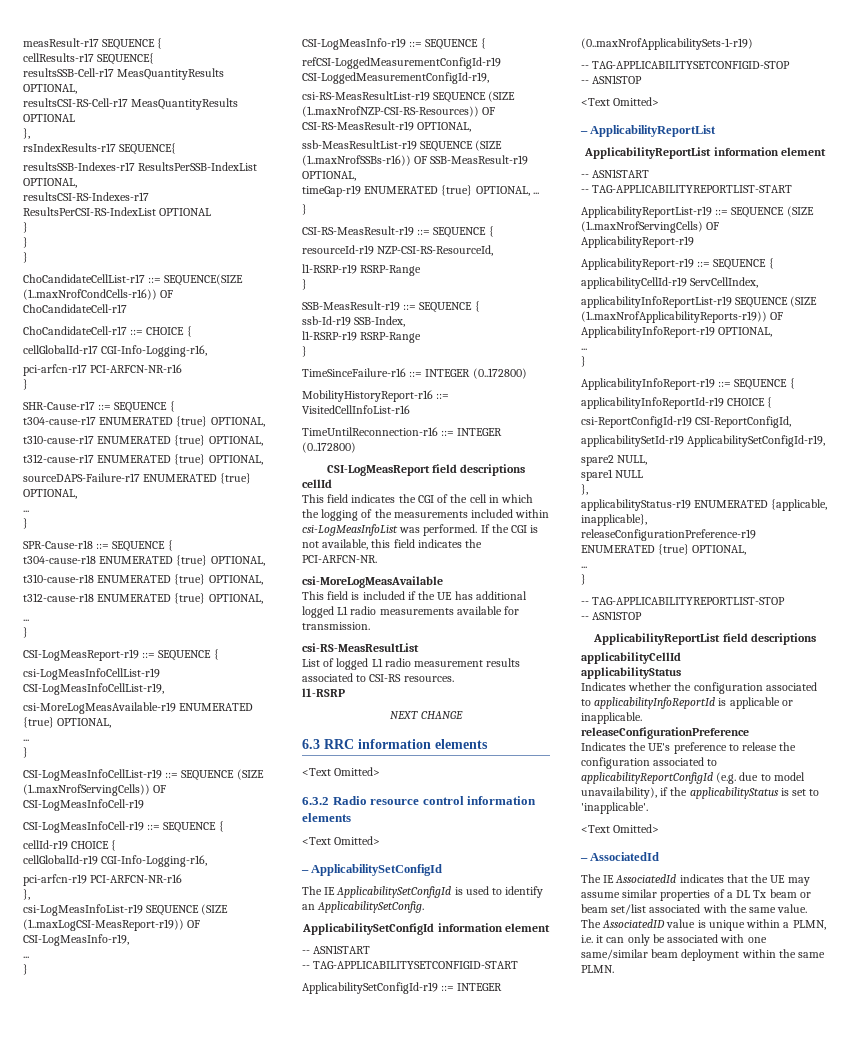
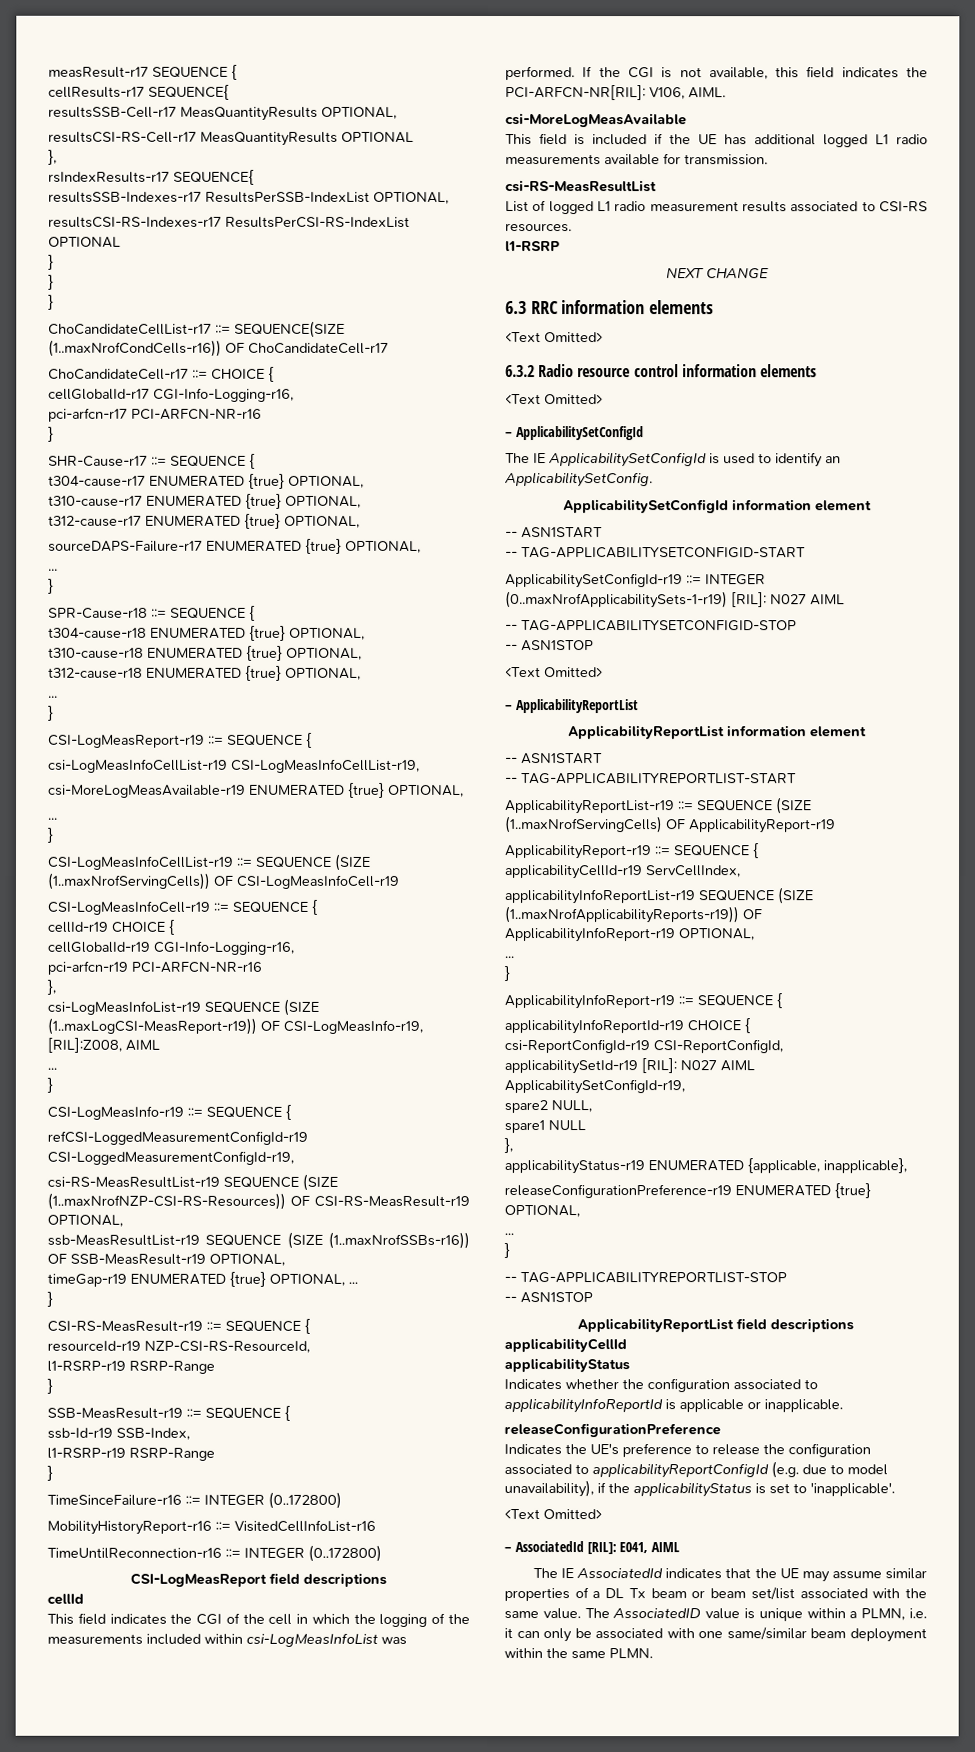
- csi-LogMeasInfoList-r19 SEQUENCE (SIZE (1..maxLogCSI-MeasReport-r19)) OF CSI-LogMeasInfo-r19,
+ csi-LogMeasInfoList-r19 SEQUENCE (SIZE (1..maxLogCSI-MeasReport-r19)) OF CSI-LogMeasInfo-r19, [RIL]:Z008, AIML
- If the CGI is not available, this field indicates the PCI-ARFCN-NR.
+ If the CGI is not available, this field indicates the PCI-ARFCN-NR[RIL]: V106, AIML.
- ApplicabilitySetConfigId-r19 ::= INTEGER (0..maxNrofApplicabilitySets-1-r19)
+ ApplicabilitySetConfigId-r19 ::= INTEGER (0..maxNrofApplicabilitySets-1-r19) [RIL]: N027 AIML
- applicabilitySetId-r19 ApplicabilitySetConfigId-r19,
+ applicabilitySetId-r19 [RIL]: N027 AIML ApplicabilitySetConfigId-r19,
- – AssociatedId
+ – AssociatedId [RIL]: E041, AIML

